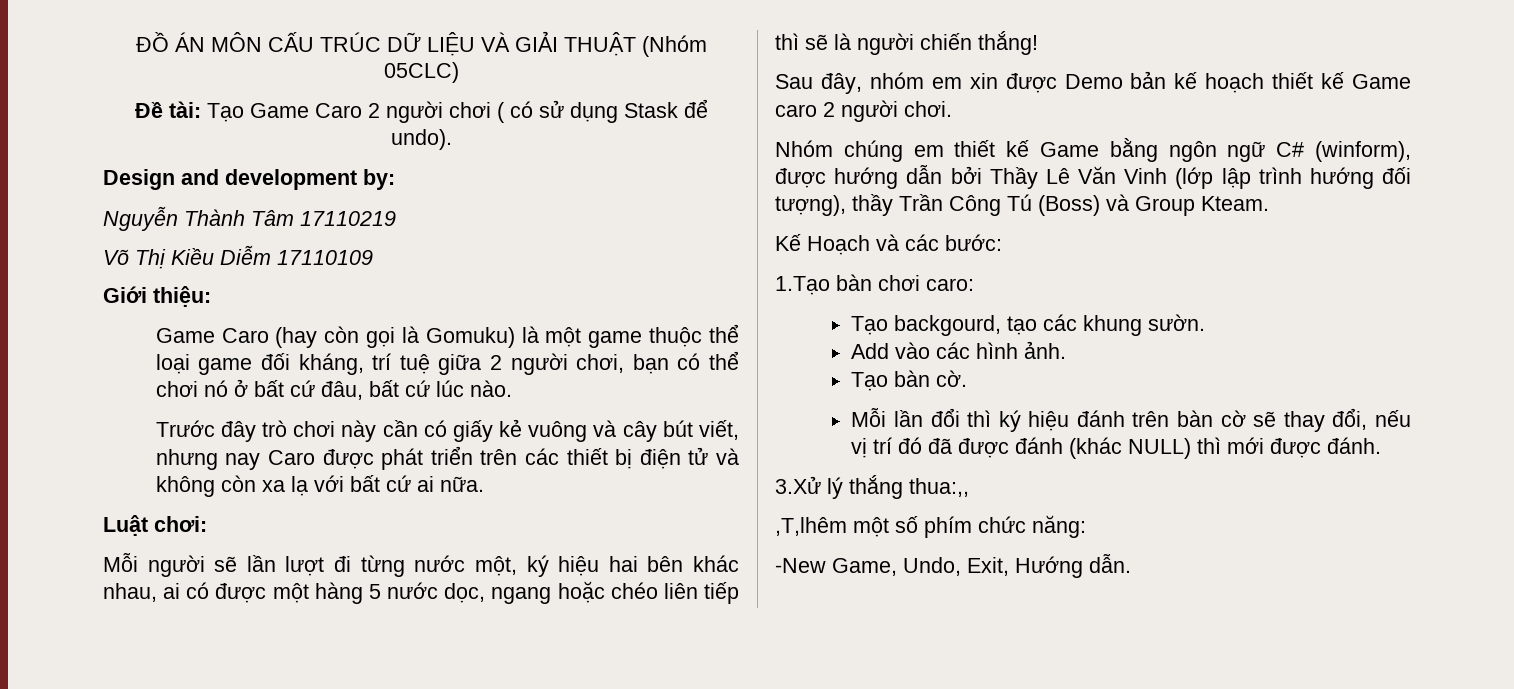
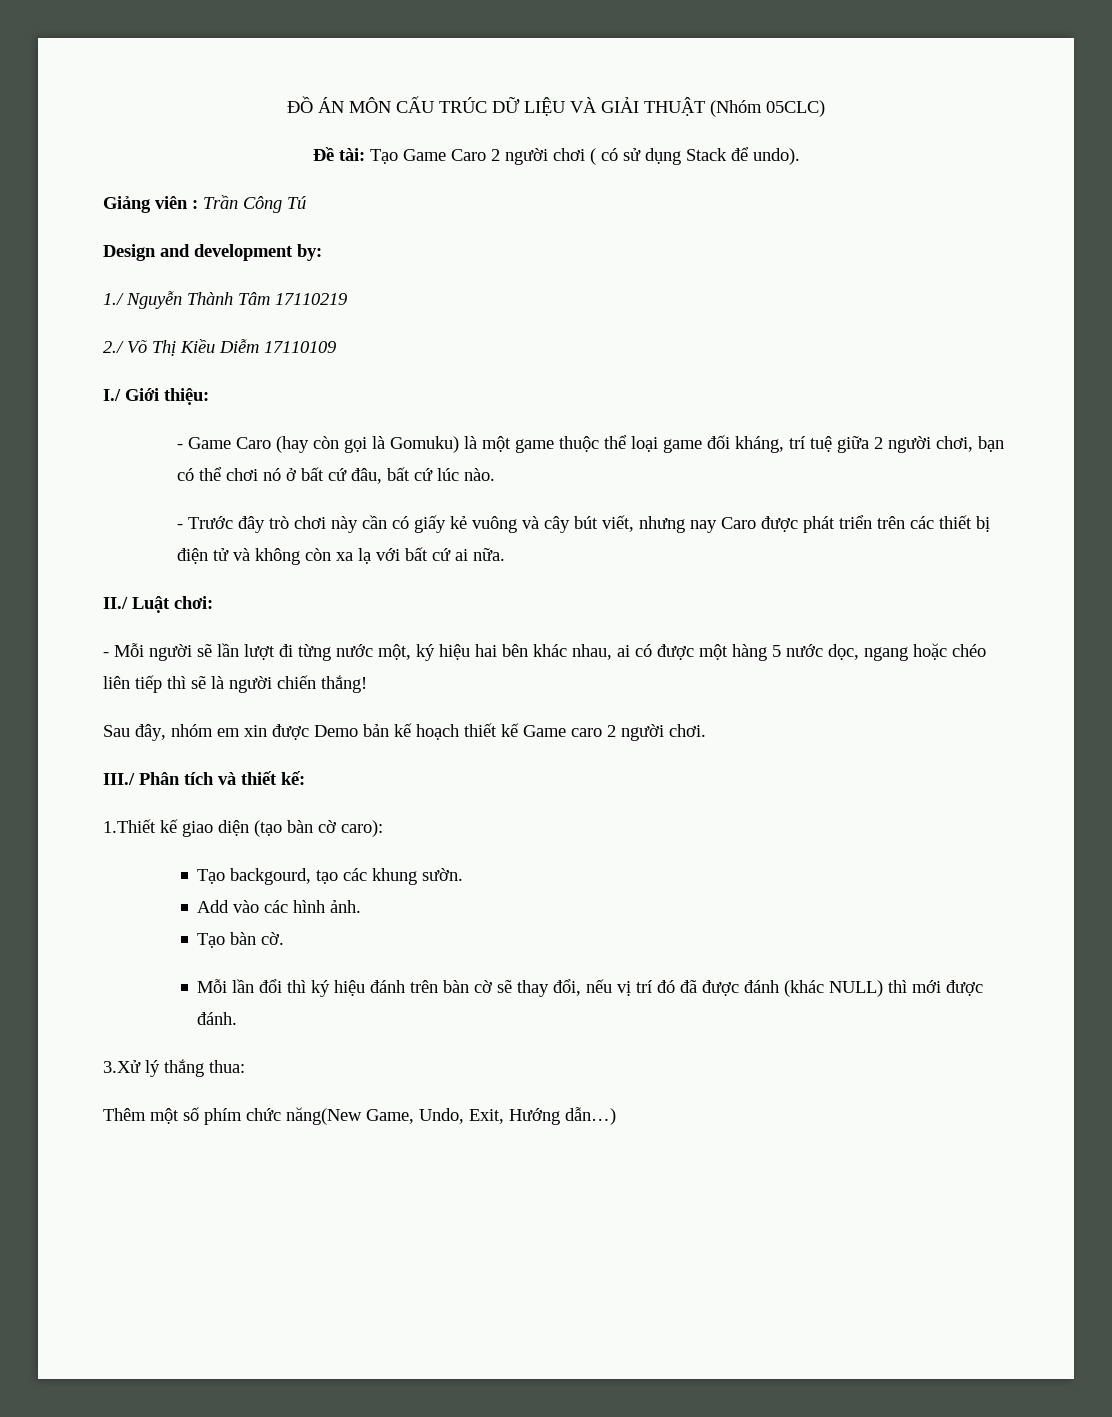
- Đề tài: Tạo Game Caro 2 người chơi ( có sử dụng Stask để undo).
+ Đề tài: Tạo Game Caro 2 người chơi ( có sử dụng Stack để undo).
+ Giảng viên : Trần Công Tú
- Nguyễn Thành Tâm 17110219
+ 1./ Nguyễn Thành Tâm 17110219
- Võ Thị Kiều Diễm 17110109
+ 2./ Võ Thị Kiều Diễm 17110109
- Giới thiệu:
+ I./ Giới thiệu:
- Game Caro (hay còn gọi là Gomuku) là một game thuộc thể loại game đối kháng, trí tuệ giữa 2 người chơi, bạn có thể chơi nó ở bất cứ đâu, bất cứ lúc nào.
+ - Game Caro (hay còn gọi là Gomuku) là một game thuộc thể loại game đối kháng, trí tuệ giữa 2 người chơi, bạn có thể chơi nó ở bất cứ đâu, bất cứ lúc nào.
- Trước đây trò chơi này cần có giấy kẻ vuông và cây bút viết, nhưng nay Caro được phát triển trên các thiết bị điện tử và không còn xa lạ với bất cứ ai nữa.
+ - Trước đây trò chơi này cần có giấy kẻ vuông và cây bút viết, nhưng nay Caro được phát triển trên các thiết bị điện tử và không còn xa lạ với bất cứ ai nữa.
- Luật chơi:
+ II./ Luật chơi:
- Mỗi người sẽ lần lượt đi từng nước một, ký hiệu hai bên khác nhau, ai có được một hàng 5 nước dọc, ngang hoặc chéo liên tiếp thì sẽ là người chiến thắng!
+ - Mỗi người sẽ lần lượt đi từng nước một, ký hiệu hai bên khác nhau, ai có được một hàng 5 nước dọc, ngang hoặc chéo liên tiếp thì sẽ là người chiến thắng!
- Nhóm chúng em thiết kế Game bằng ngôn ngữ C# (winform), được hướng dẫn bởi Thầy Lê Văn Vinh (lớp lập trình hướng đối tượng), thầy Trần Công Tú (Boss) và Group Kteam.
- Kế Hoạch và các bước:
- 1.Tạo bàn chơi caro:
+ III./ Phân tích và thiết kế:
+ 1.Thiết kế giao diện (tạo bàn cờ caro):
- 3.Xử lý thắng thua:,,
- ,T,lhêm một số phím chức năng:
- -New Game, Undo, Exit, Hướng dẫn.
+ 3.Xử lý thắng thua:
+ Thêm một số phím chức năng(New Game, Undo, Exit, Hướng dẫn…)

